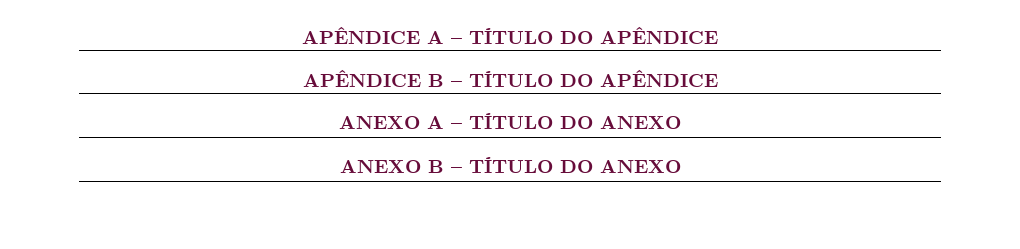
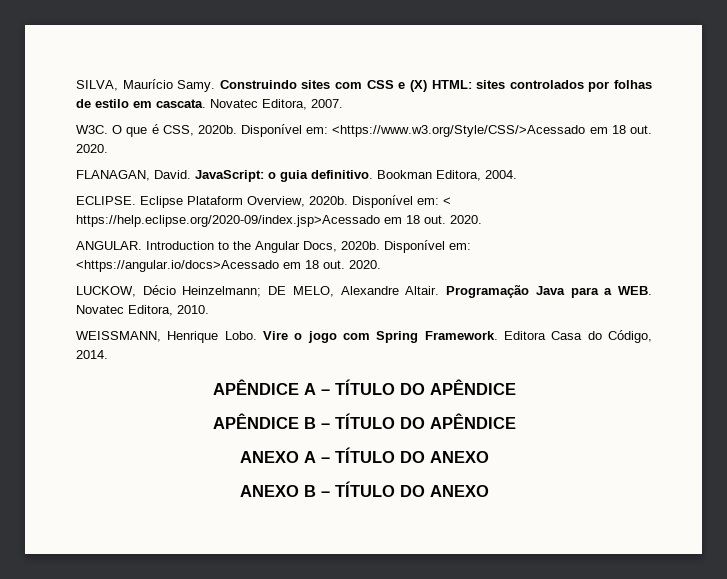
+ SILVA, Maurício Samy. Construindo sites com CSS e (X) HTML: sites controlados por folhas de estilo em cascata. Novatec Editora, 2007.
+ W3C. O que é CSS, 2020b. Disponível em: <https://www.w3.org/Style/CSS/>Acessado em 18 out. 2020.
+ FLANAGAN, David. JavaScript: o guia definitivo. Bookman Editora, 2004.
+ ECLIPSE. Eclipse Plataform Overview, 2020b. Disponível em: < https://help.eclipse.org/2020-09/index.jsp>Acessado em 18 out. 2020.
+ ANGULAR. Introduction to the Angular Docs, 2020b. Disponível em: <https://angular.io/docs>Acessado em 18 out. 2020.
+ LUCKOW, Décio Heinzelmann; DE MELO, Alexandre Altair. Programação Java para a WEB. Novatec Editora, 2010.
+ WEISSMANN, Henrique Lobo. Vire o jogo com Spring Framework. Editora Casa do Código, 2014.

